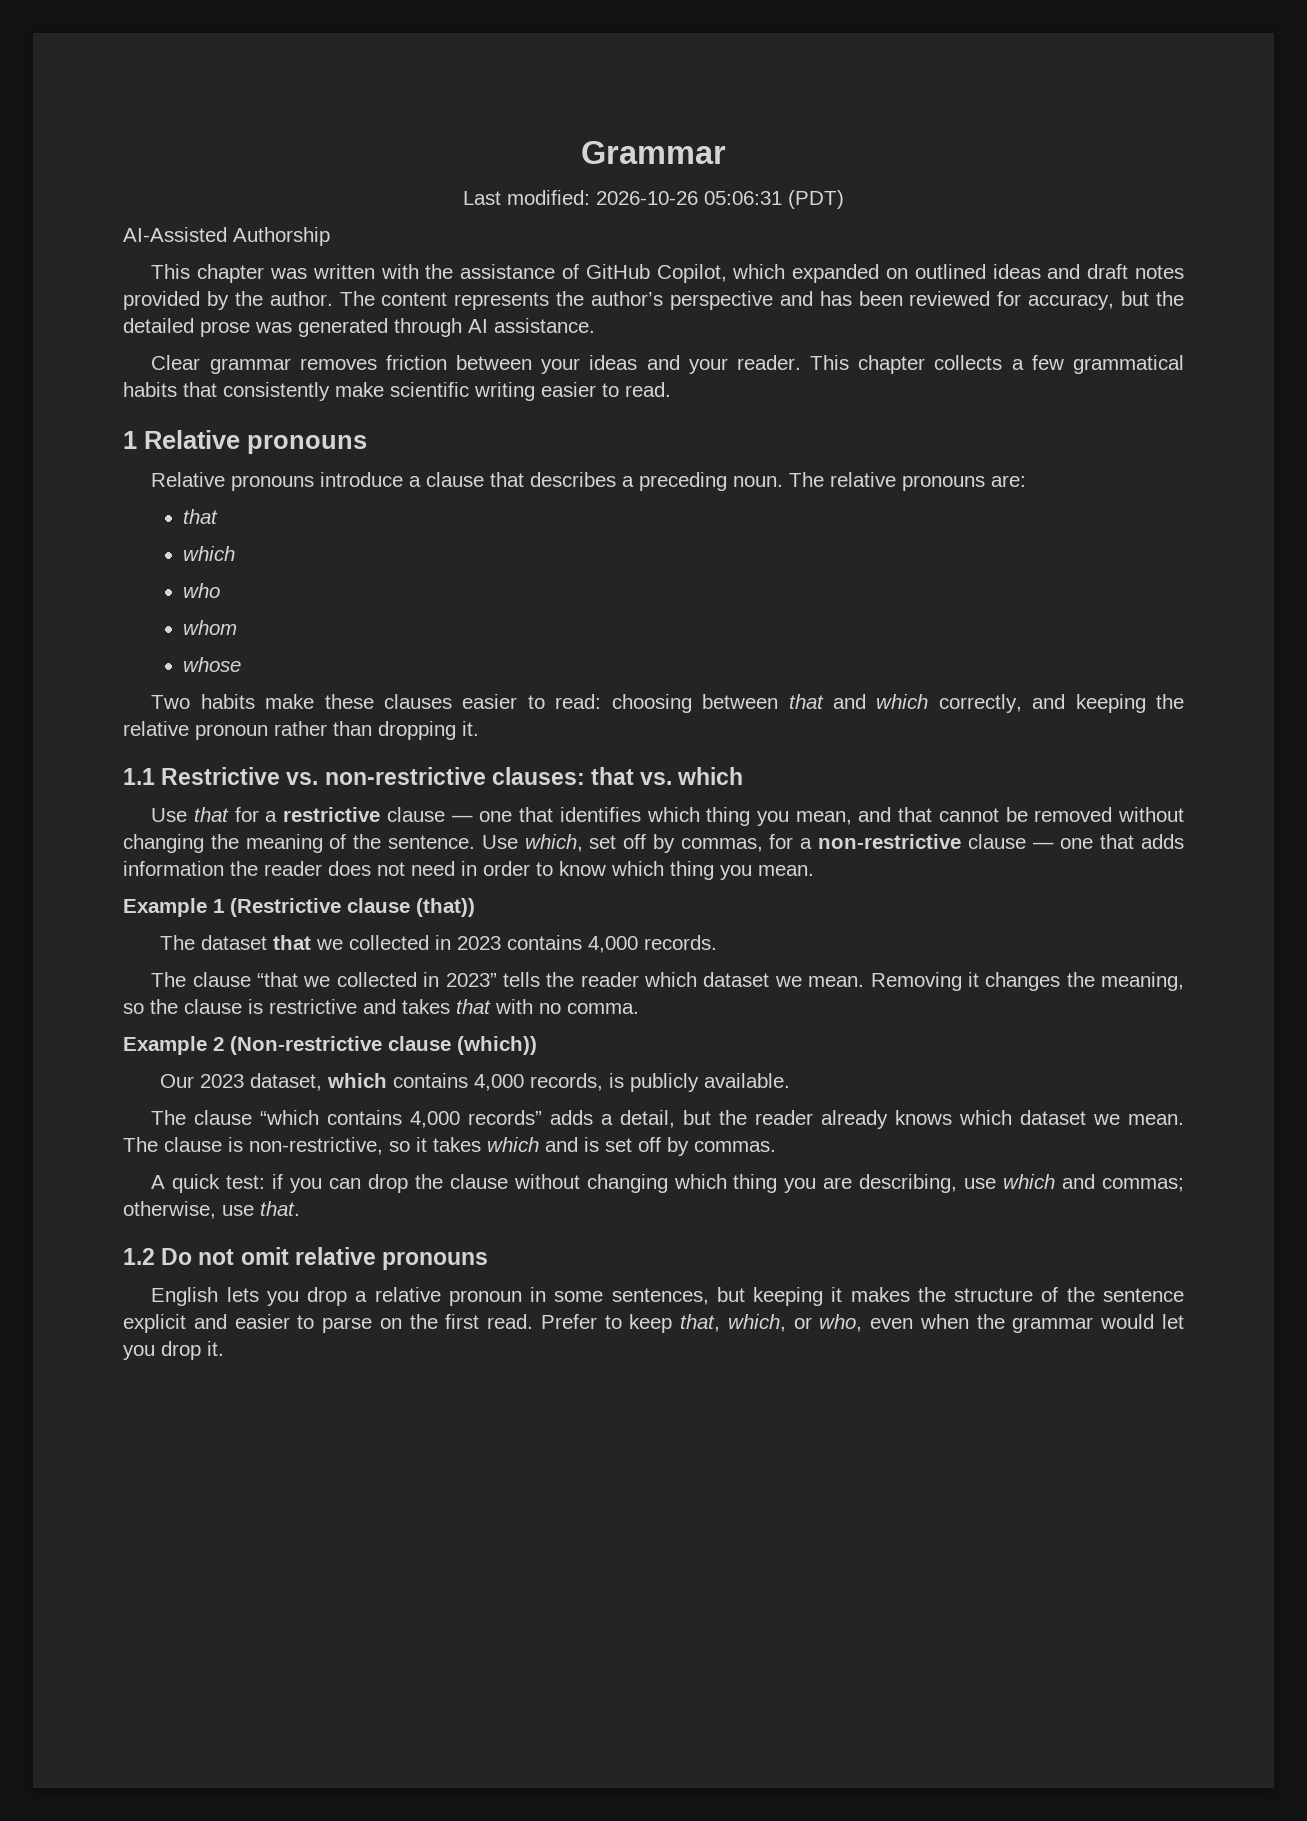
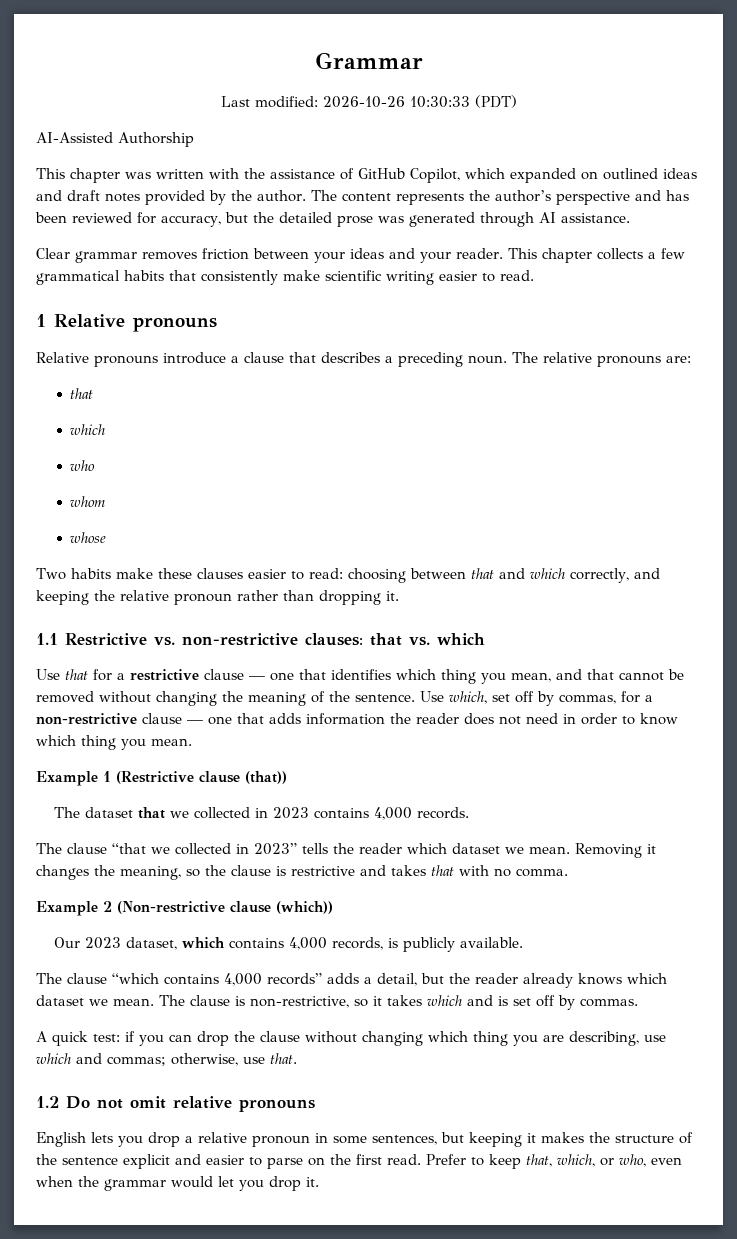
- Last modified: 2026-10-26 05:06:31 (PDT)
+ Last modified: 2026-10-26 10:30:33 (PDT)

